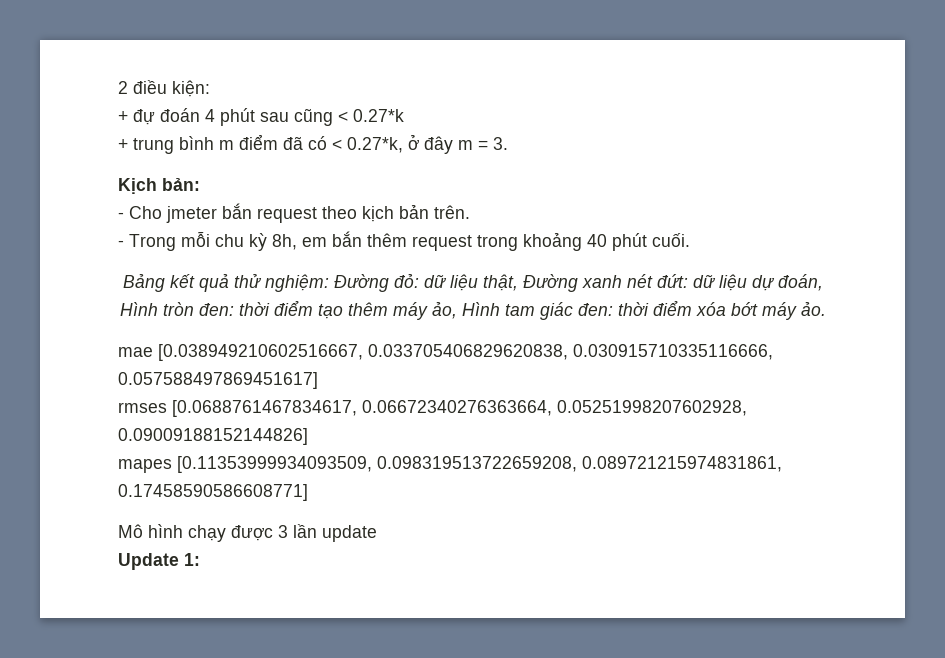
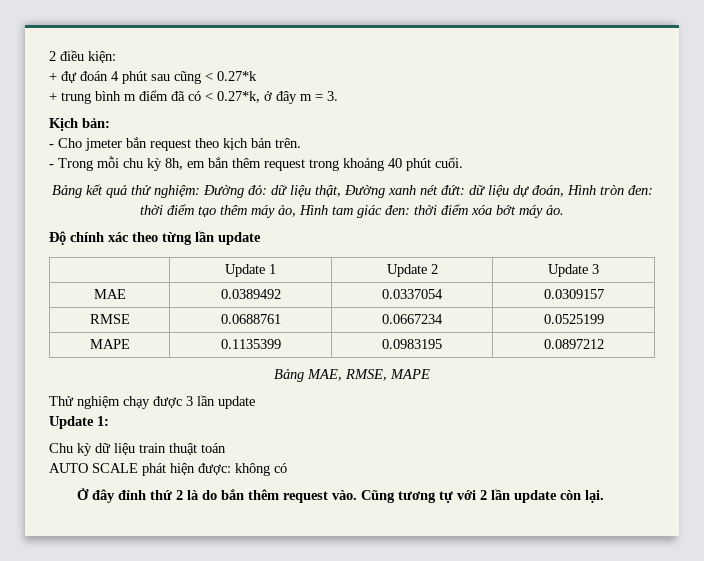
- mae [0.038949210602516667, 0.033705406829620838, 0.030915710335116666, 0.057588497869451617]
- rmses [0.0688761467834617, 0.06672340276363664, 0.05251998207602928, 0.09009188152144826]
- mapes [0.11353999934093509, 0.098319513722659208, 0.089721215974831861, 0.17458590586608771]
- Mô hình chạy được 3 lần update
+ Độ chính xác theo từng lần update
+ | Update 1 | Update 2 | Update 3
+ MAE | 0.0389492 | 0.0337054 | 0.0309157
+ RMSE | 0.0688761 | 0.0667234 | 0.0525199
+ MAPE | 0.1135399 | 0.0983195 | 0.0897212
+ Bảng MAE, RMSE, MAPE
+ Thử nghiệm chạy được 3 lần update
+ Chu kỳ dữ liệu train thuật toán
+ AUTO SCALE phát hiện được: không có
+ Ở đây đỉnh thứ 2 là do bắn thêm request vào. Cũng tương tự với 2 lần update còn lại.

